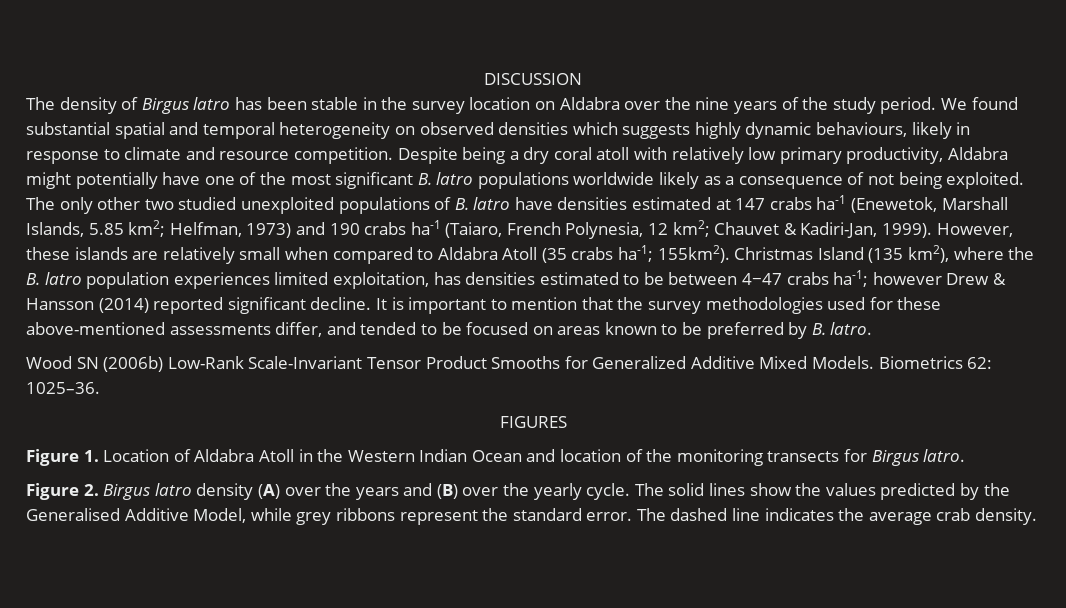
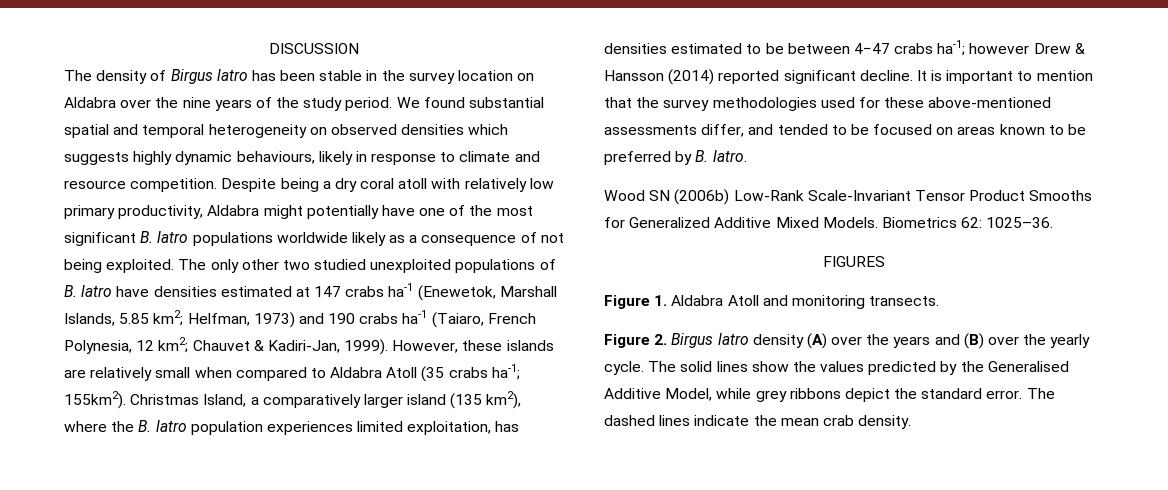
- Christmas Island (135 km2), where the B. latro population experiences limited exploitation, has densities estimated to be between 4−47 crabs ha-1; however Drew & Hansson (2014) reported significant decline.
+ Christmas Island, a comparatively larger island (135 km2), where the B. latro population experiences limited exploitation, has densities estimated to be between 4−47 crabs ha-1; however Drew & Hansson (2014) reported significant decline.
- Figure 1. Location of Aldabra Atoll in the Western Indian Ocean and location of the monitoring transects for Birgus latro.
+ Figure 1. Aldabra Atoll and monitoring transects.
- The solid lines show the values predicted by the Generalised Additive Model, while grey ribbons represent the standard error.
+ The solid lines show the values predicted by the Generalised Additive Model, while grey ribbons depict the standard error.
- The dashed line indicates the average crab density.
+ The dashed lines indicate the mean crab density.

